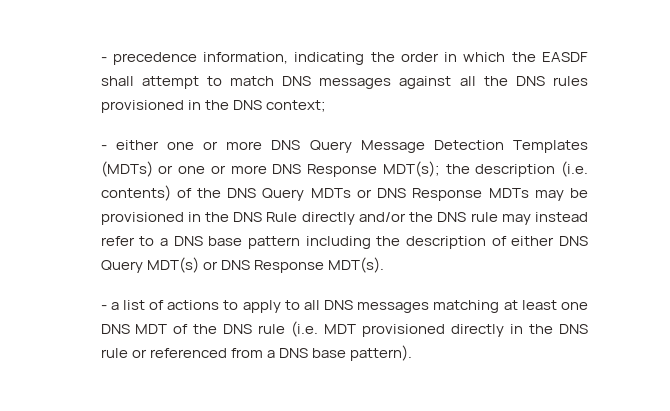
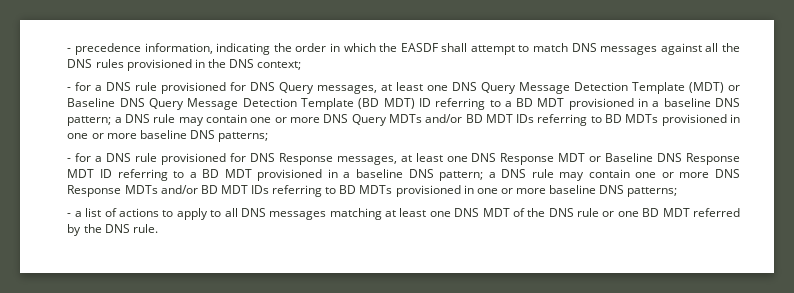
- - either one or more DNS Query Message Detection Templates (MDTs) or one or more DNS Response MDT(s); the description (i.e. contents) of the DNS Query MDTs or DNS Response MDTs may be provisioned in the DNS Rule directly and/or the DNS rule may instead refer to a DNS base pattern including the description of either DNS Query MDT(s) or DNS Response MDT(s).
+ - for a DNS rule provisioned for DNS Query messages, at least one DNS Query Message Detection Template (MDT) or Baseline DNS Query Message Detection Template (BD MDT) ID referring to a BD MDT provisioned in a baseline DNS pattern; a DNS rule may contain one or more DNS Query MDTs and/or BD MDT IDs referring to BD MDTs provisioned in one or more baseline DNS patterns;
+ - for a DNS rule provisioned for DNS Response messages, at least one DNS Response MDT or Baseline DNS Response MDT ID referring to a BD MDT provisioned in a baseline DNS pattern; a DNS rule may contain one or more DNS Response MDTs and/or BD MDT IDs referring to BD MDTs provisioned in one or more baseline DNS patterns;
- - a list of actions to apply to all DNS messages matching at least one DNS MDT of the DNS rule (i.e. MDT provisioned directly in the DNS rule or referenced from a DNS base pattern).
+ - a list of actions to apply to all DNS messages matching at least one DNS MDT of the DNS rule or one BD MDT referred by the DNS rule.

